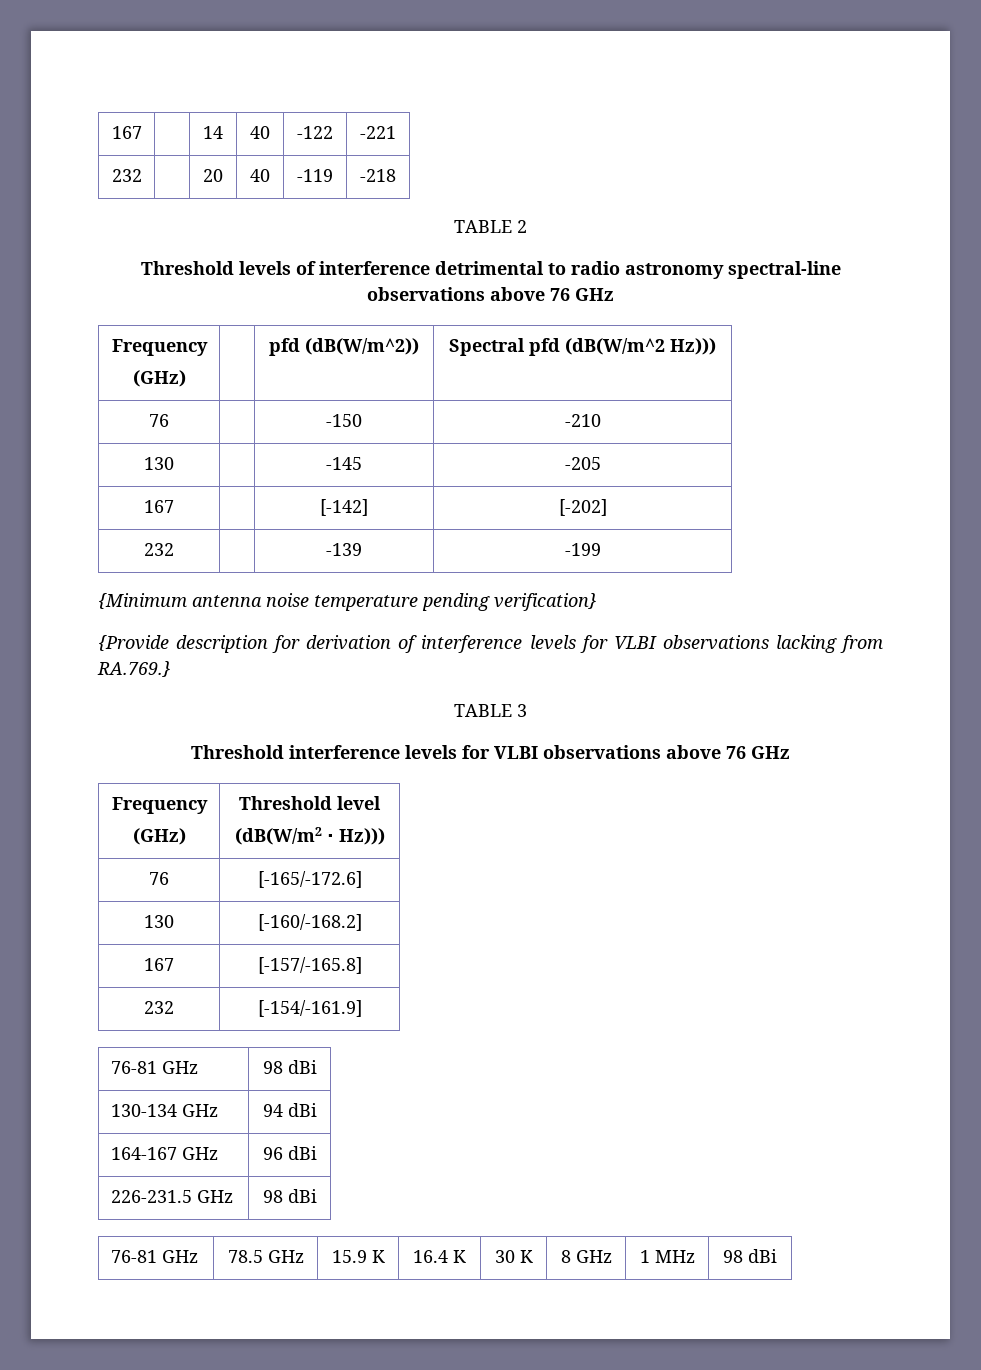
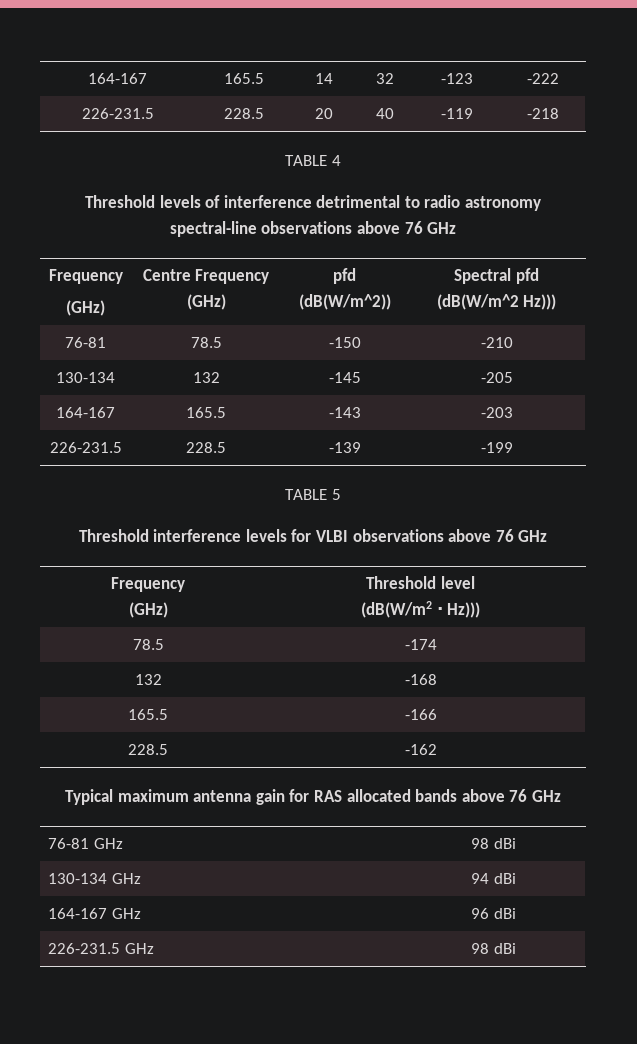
- 167 | | 14 | 40 | -122 | -221
- 232 | | 20 | 40 | -119 | -218
+ 164-167 | 165.5 | 14 | 32 | -123 | -222
+ 226-231.5 | 228.5 | 20 | 40 | -119 | -218
- TABLE 2
+ TABLE 4
  Threshold levels of interference detrimental to radio astronomy spectral-line observations above 76 GHz
  Frequency
- (GHz) | | pfd (dB(W/m^2)) | Spectral pfd (dB(W/m^2 Hz)))
+ (GHz) | Centre Frequency (GHz) | pfd (dB(W/m^2)) | Spectral pfd (dB(W/m^2 Hz)))
- 76 | | -150 | -210
+ 76-81 | 78.5 | -150 | -210
- 130 | | -145 | -205
+ 130-134 | 132 | -145 | -205
- 167 | | [-142] | [-202]
- 232 | | -139 | -199
- {Minimum antenna noise temperature pending verification}
- {Provide description for derivation of interference levels for VLBI observations lacking from RA.769.}
- TABLE 3
+ 164-167 | 165.5 | -143 | -203
+ 226-231.5 | 228.5 | -139 | -199
+ TABLE 5
- 76 | [-165/-172.6]
- 130 | [-160/-168.2]
- 167 | [-157/-165.8]
- 232 | [-154/-161.9]
+ 78.5 | -174
+ 132 | -168
+ 165.5 | -166
+ 228.5 | -162
+ Typical maximum antenna gain for RAS allocated bands above 76 GHz
- 76-81 GHz | 78.5 GHz | 15.9 K | 16.4 K | 30 K | 8 GHz | 1 MHz | 98 dBi

